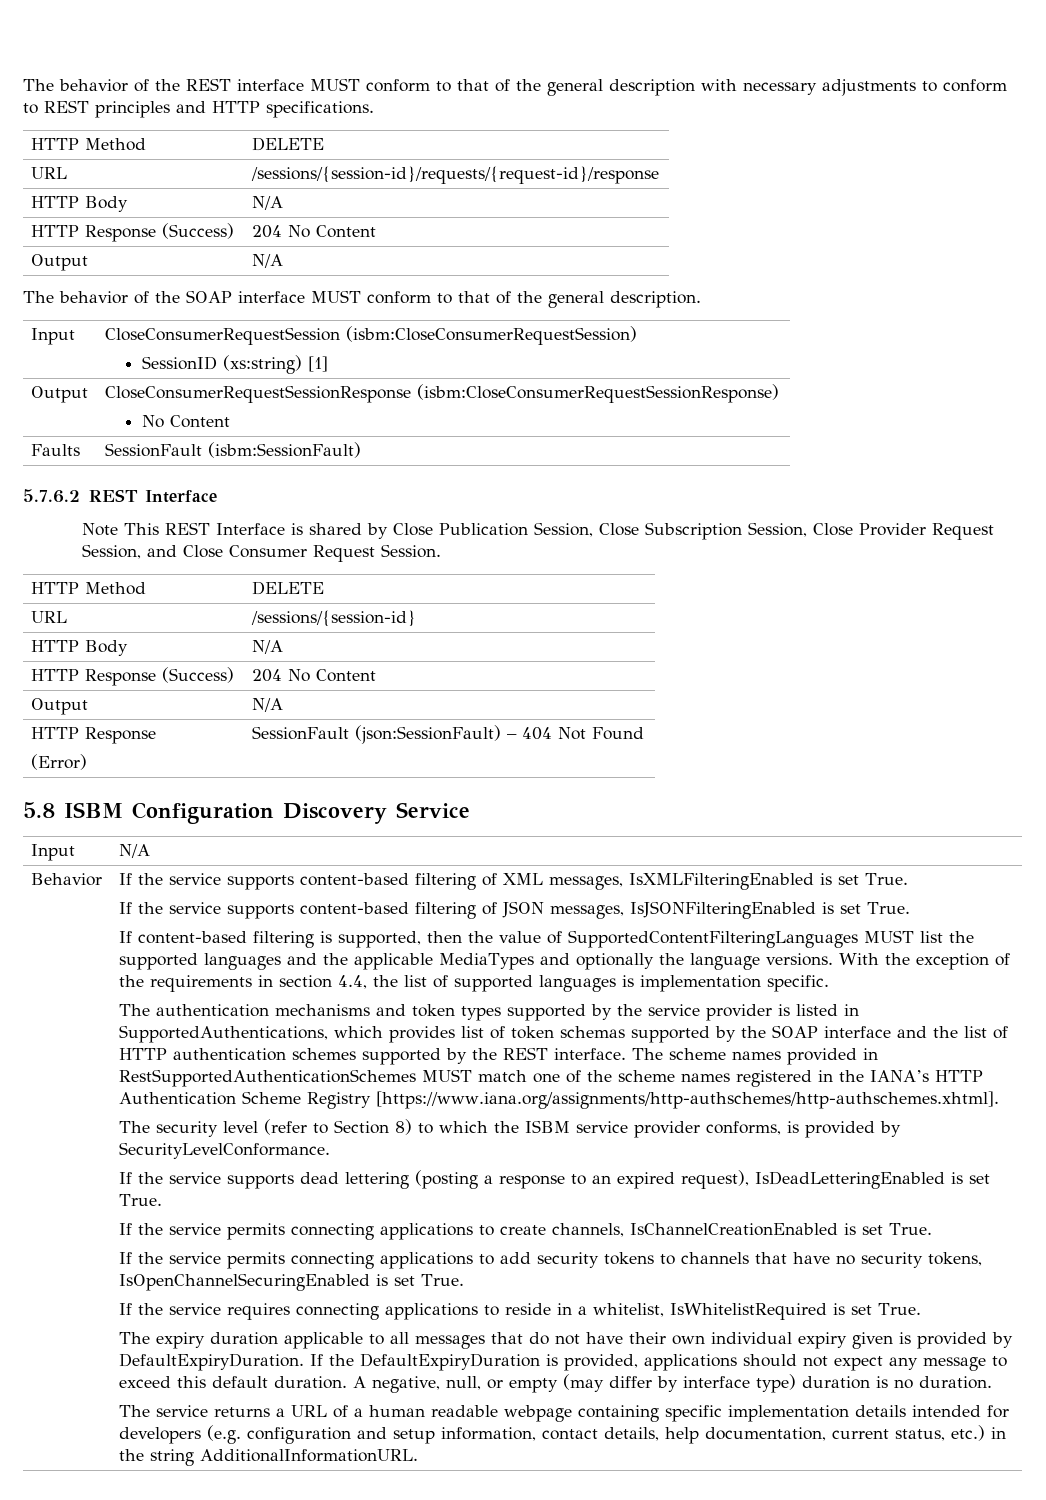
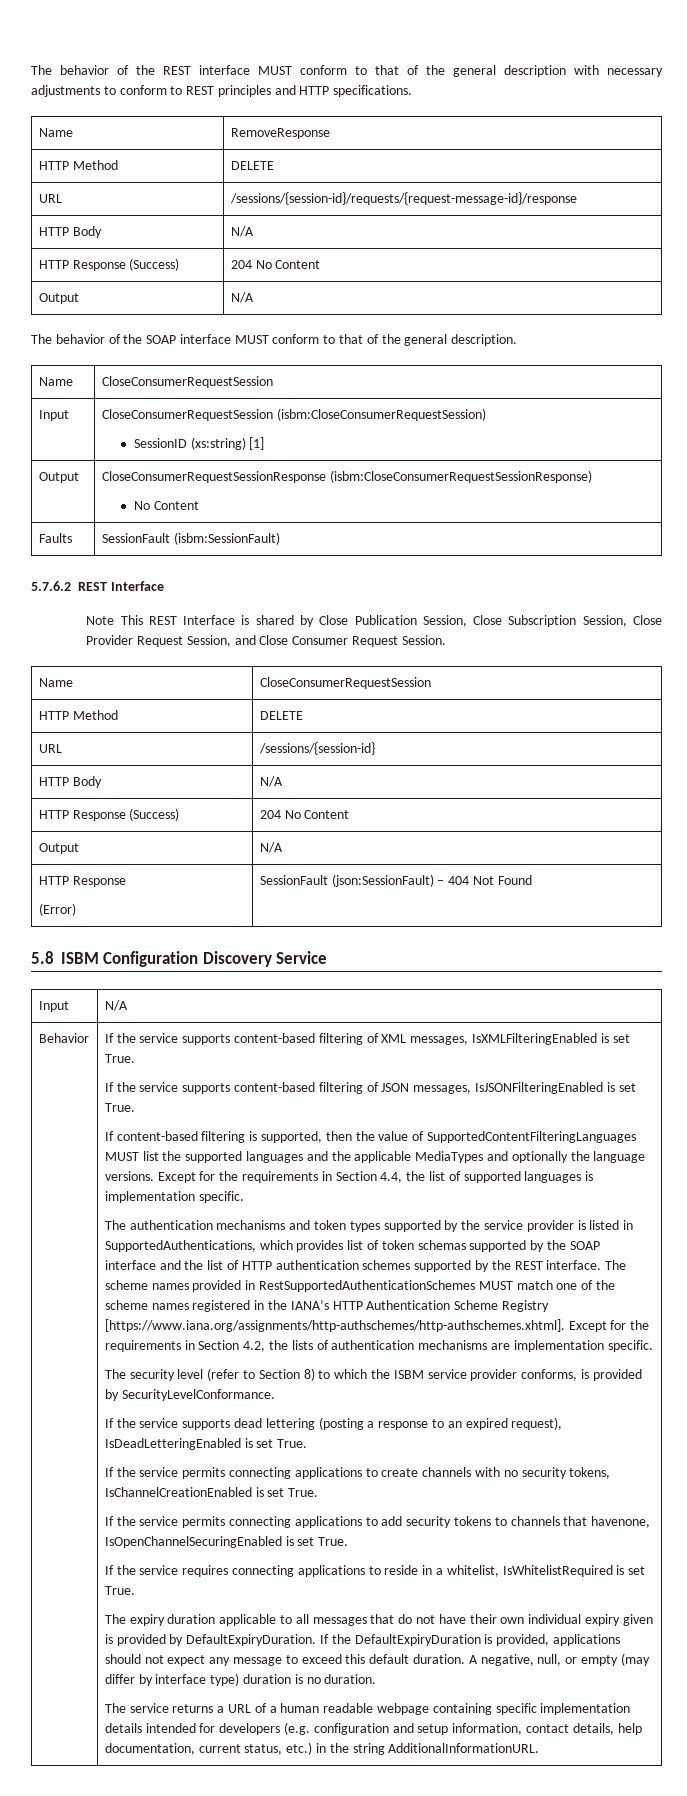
  The behavior of the REST interface MUST conform to that of the general description with necessary adjustments to conform to REST principles and HTTP specifications.
+ Name | RemoveResponse
  HTTP Method | DELETE
- URL | /sessions/{session-id}/requests/{request-id}/response
+ URL | /sessions/{session-id}/requests/{request-message-id}/response
  The behavior of the SOAP interface MUST conform to that of the general description.
+ Name | CloseConsumerRequestSession
  Note This REST Interface is shared by Close Publication Session, Close Subscription Session, Close Provider Request Session, and Close Consumer Request Session.
+ Name | CloseConsumerRequestSession
- With the exception of the requirements in section 4.4, the list of supported languages is implementation specific.
+ Except for the requirements in Section 4.4, the list of supported languages is implementation specific.
- The scheme names provided in RestSupportedAuthenticationSchemes MUST match one of the scheme names registered in the IANA’s HTTP Authentication Scheme Registry [https://www.iana.org/assignments/http-authschemes/http-authschemes.xhtml].
+ The scheme names provided in RestSupportedAuthenticationSchemes MUST match one of the scheme names registered in the IANA’s HTTP Authentication Scheme Registry [https://www.iana.org/assignments/http-authschemes/http-authschemes.xhtml]. Except for the requirements in Section 4.2, the lists of authentication mechanisms are implementation specific.
- If the service permits connecting applications to create channels, IsChannelCreationEnabled is set True.
+ If the service permits connecting applications to create channels with no security tokens, IsChannelCreationEnabled is set True.
- If the service permits connecting applications to add security tokens to channels that have no security tokens, IsOpenChannelSecuringEnabled is set True.
+ If the service permits connecting applications to add security tokens to channels that havenone, IsOpenChannelSecuringEnabled is set True.

